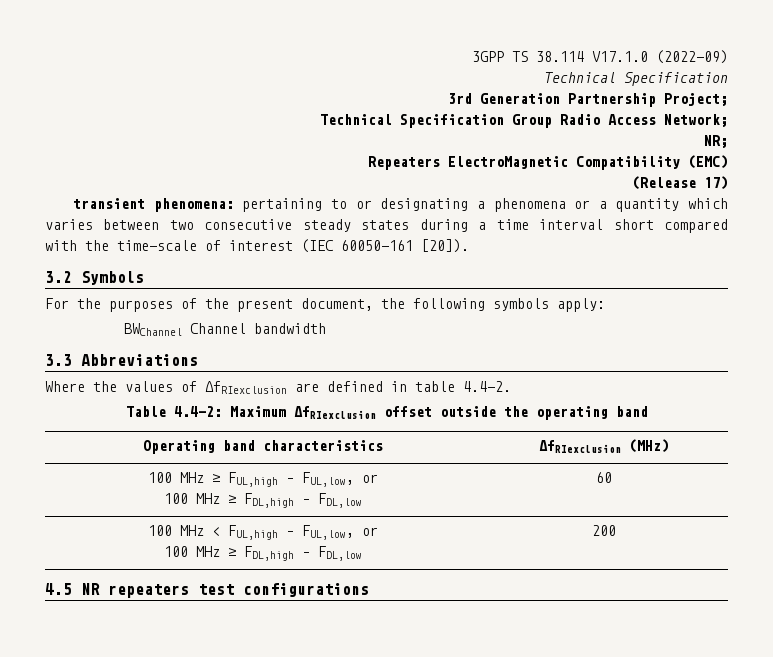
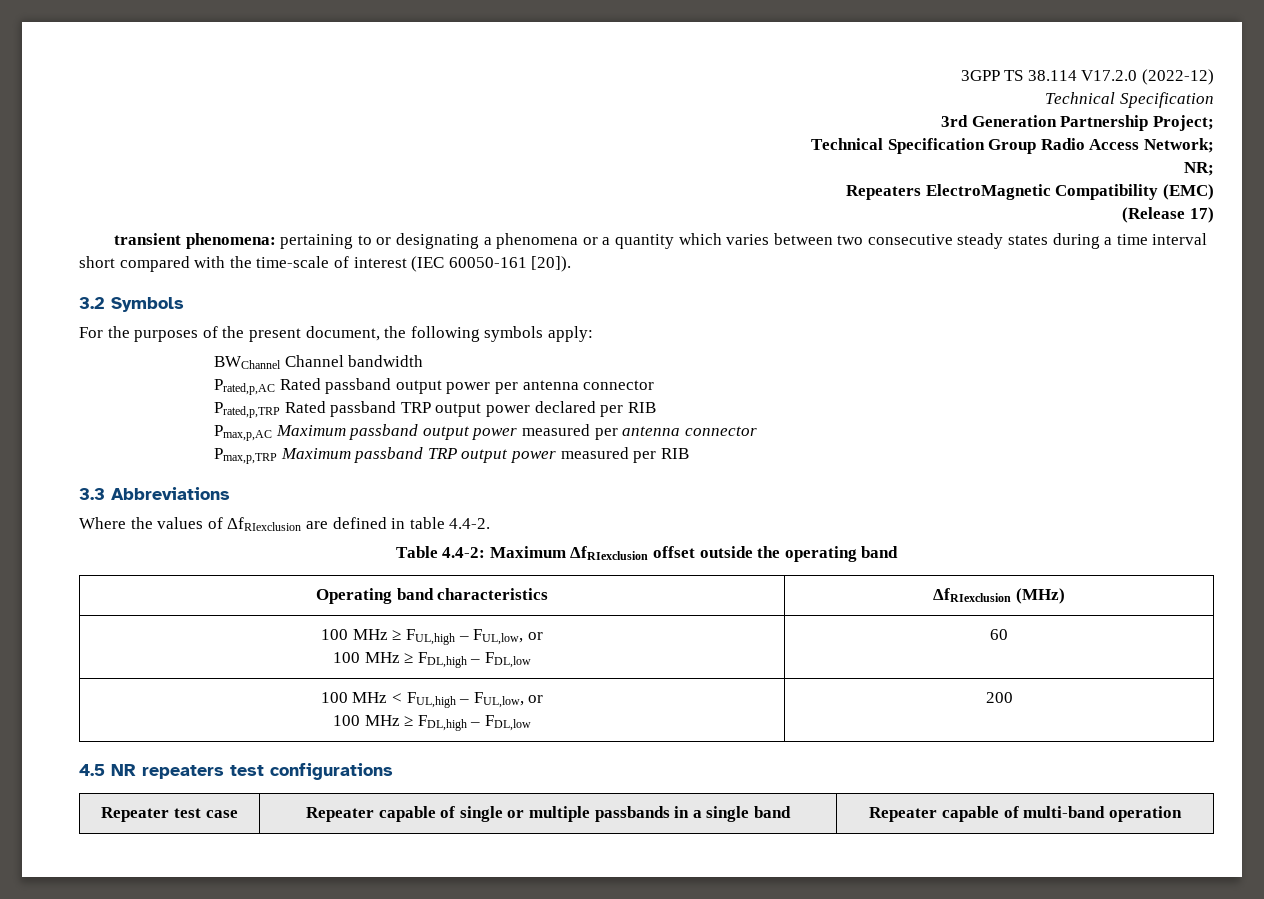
- 3GPP TS 38.114 V17.1.0 (2022-09)
+ 3GPP TS 38.114 V17.2.0 (2022-12)
+ Prated,p,AC Rated passband output power per antenna connector
+ Prated,p,TRP Rated passband TRP output power declared per RIB
+ Pmax,p,AC Maximum passband output power measured per antenna connector
+ Pmax,p,TRP Maximum passband TRP output power measured per RIB
+ Repeater test case | Repeater capable of single or multiple passbands in a single band | Repeater capable of multi-band operation

